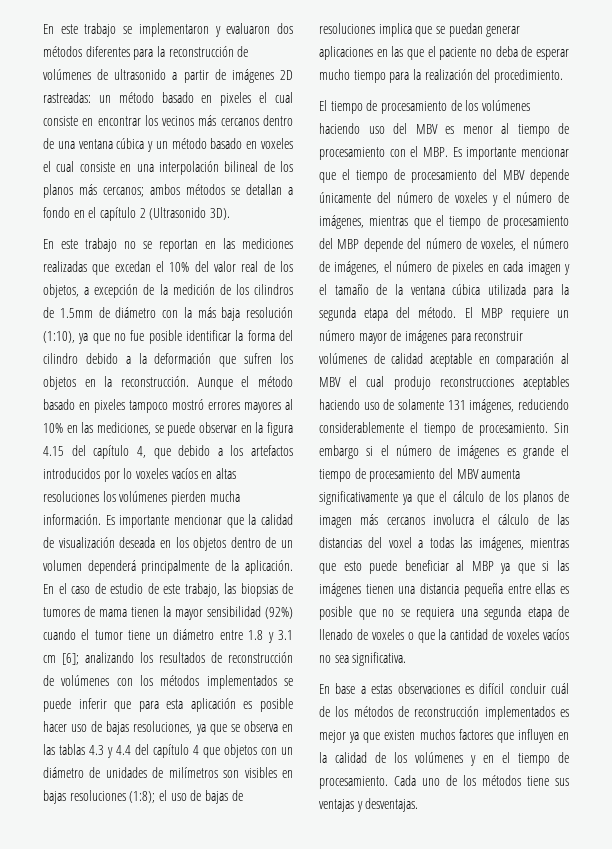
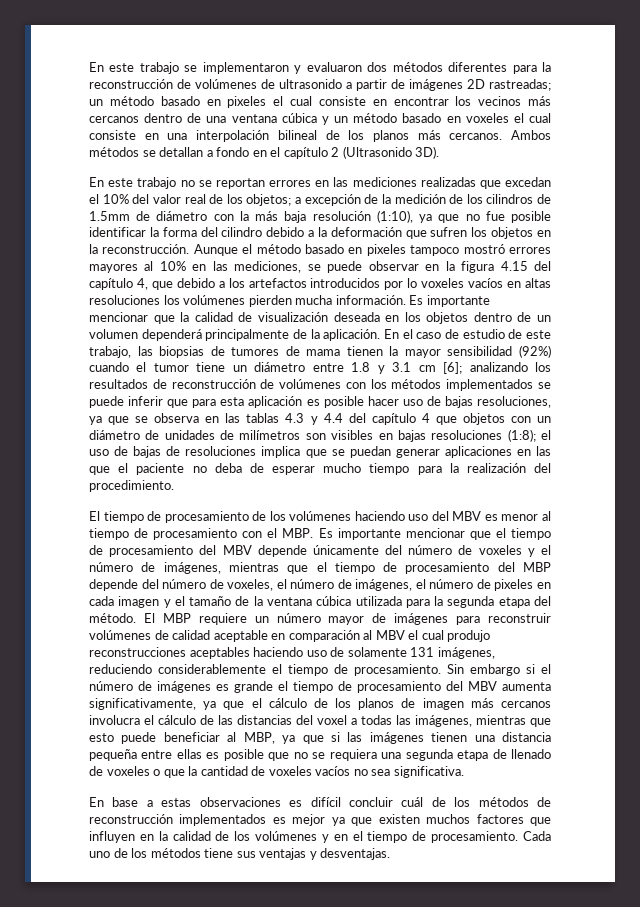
- En este trabajo se implementaron y evaluaron dos métodos diferentes para la reconstrucción de volúmenes de ultrasonido a partir de imágenes 2D rastreadas:
+ En este trabajo se implementaron y evaluaron dos métodos diferentes para la reconstrucción de volúmenes de ultrasonido a partir de imágenes 2D rastreadas;
- un método basado en pixeles el cual consiste en encontrar los vecinos más cercanos dentro de una ventana cúbica y un método basado en voxeles el cual consiste en una interpolación bilineal de los planos más cercanos; ambos métodos se detallan a fondo en el capítulo 2 (Ultrasonido 3D).
+ un método basado en pixeles el cual consiste en encontrar los vecinos más cercanos dentro de una ventana cúbica y un método basado en voxeles el cual consiste en una interpolación bilineal de los planos más cercanos. Ambos métodos se detallan a fondo en el capítulo 2 (Ultrasonido 3D).
- En este trabajo no se reportan en las mediciones realizadas que excedan el 10% del valor real de los objetos, a excepción de la medición de los cilindros de 1.5mm de diámetro con la más baja resolución (1:10), ya que no fue posible identificar la forma del cilindro debido a la deformación que sufren los objetos en la reconstrucción.
+ En este trabajo no se reportan errores en las mediciones realizadas que excedan el 10% del valor real de los objetos; a excepción de la medición de los cilindros de 1.5mm de diámetro con la más baja resolución (1:10), ya que no fue posible identificar la forma del cilindro debido a la deformación que sufren los objetos en la reconstrucción.
- Sin embargo si el número de imágenes es grande el tiempo de procesamiento del MBV aumenta significativamente ya que el cálculo de los planos de imagen más cercanos involucra el cálculo de las distancias del voxel a todas las imágenes, mientras que esto puede beneficiar al MBP ya que si las imágenes tienen una distancia pequeña entre ellas es posible que no se requiera una segunda etapa de llenado de voxeles o que la cantidad de voxeles vacíos no sea significativa.
+ Sin embargo si el número de imágenes es grande el tiempo de procesamiento del MBV aumenta significativamente, ya que el cálculo de los planos de imagen más cercanos involucra el cálculo de las distancias del voxel a todas las imágenes, mientras que esto puede beneficiar al MBP, ya que si las imágenes tienen una distancia pequeña entre ellas es posible que no se requiera una segunda etapa de llenado de voxeles o que la cantidad de voxeles vacíos no sea significativa.

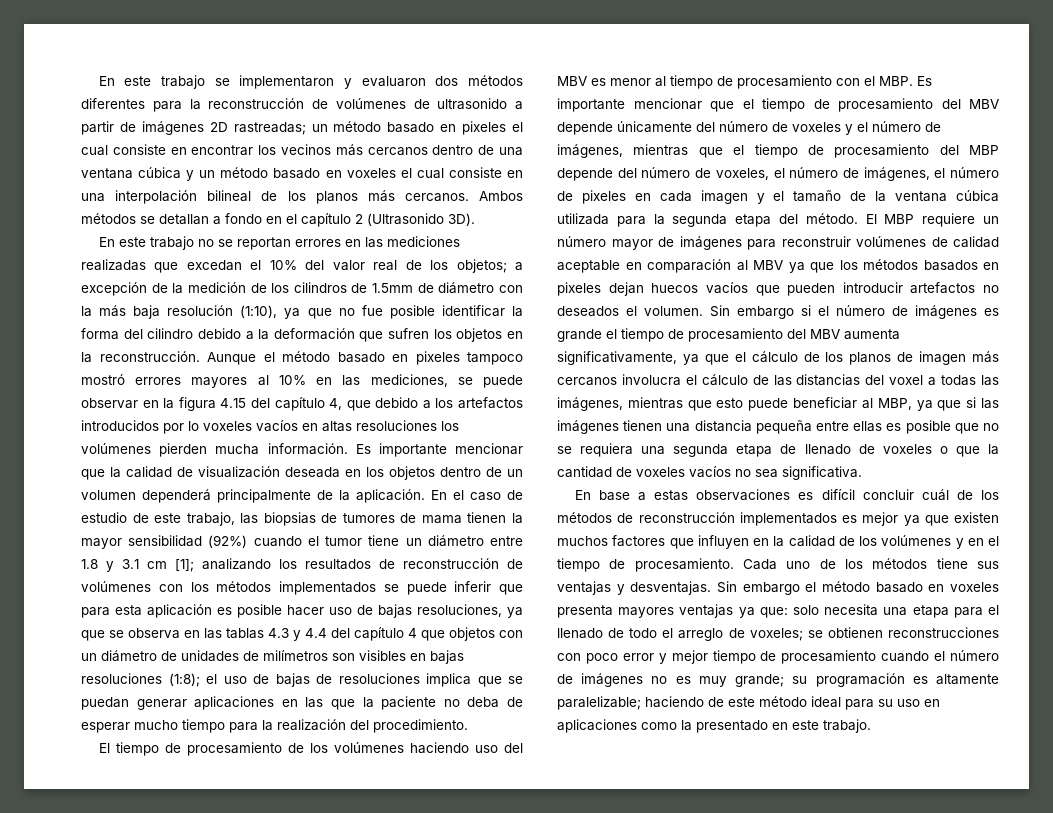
- En el caso de estudio de este trabajo, las biopsias de tumores de mama tienen la mayor sensibilidad (92%) cuando el tumor tiene un diámetro entre 1.8 y 3.1 cm [6];
+ En el caso de estudio de este trabajo, las biopsias de tumores de mama tienen la mayor sensibilidad (92%) cuando el tumor tiene un diámetro entre 1.8 y 3.1 cm [1];
- el uso de bajas de resoluciones implica que se puedan generar aplicaciones en las que el paciente no deba de esperar mucho tiempo para la realización del procedimiento.
+ el uso de bajas de resoluciones implica que se puedan generar aplicaciones en las que la paciente no deba de esperar mucho tiempo para la realización del procedimiento.
- El MBP requiere un número mayor de imágenes para reconstruir volúmenes de calidad aceptable en comparación al MBV el cual produjo reconstrucciones aceptables haciendo uso de solamente 131 imágenes, reduciendo considerablemente el tiempo de procesamiento.
+ El MBP requiere un número mayor de imágenes para reconstruir volúmenes de calidad aceptable en comparación al MBV ya que los métodos basados en pixeles dejan huecos vacíos que pueden introducir artefactos no deseados el volumen.
+ Sin embargo el método basado en voxeles presenta mayores ventajas ya que: solo necesita una etapa para el llenado de todo el arreglo de voxeles; se obtienen reconstrucciones con poco error y mejor tiempo de procesamiento cuando el número de imágenes no es muy grande; su programación es altamente paralelizable; haciendo de este método ideal para su uso en aplicaciones como la presentado en este trabajo.

